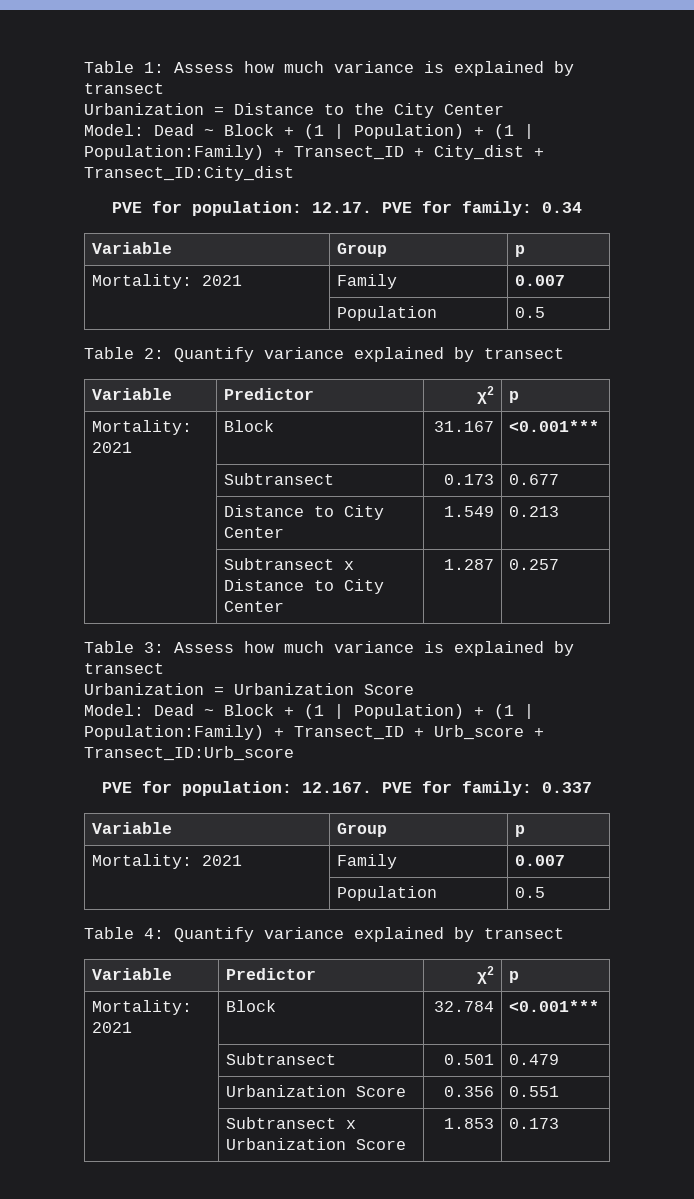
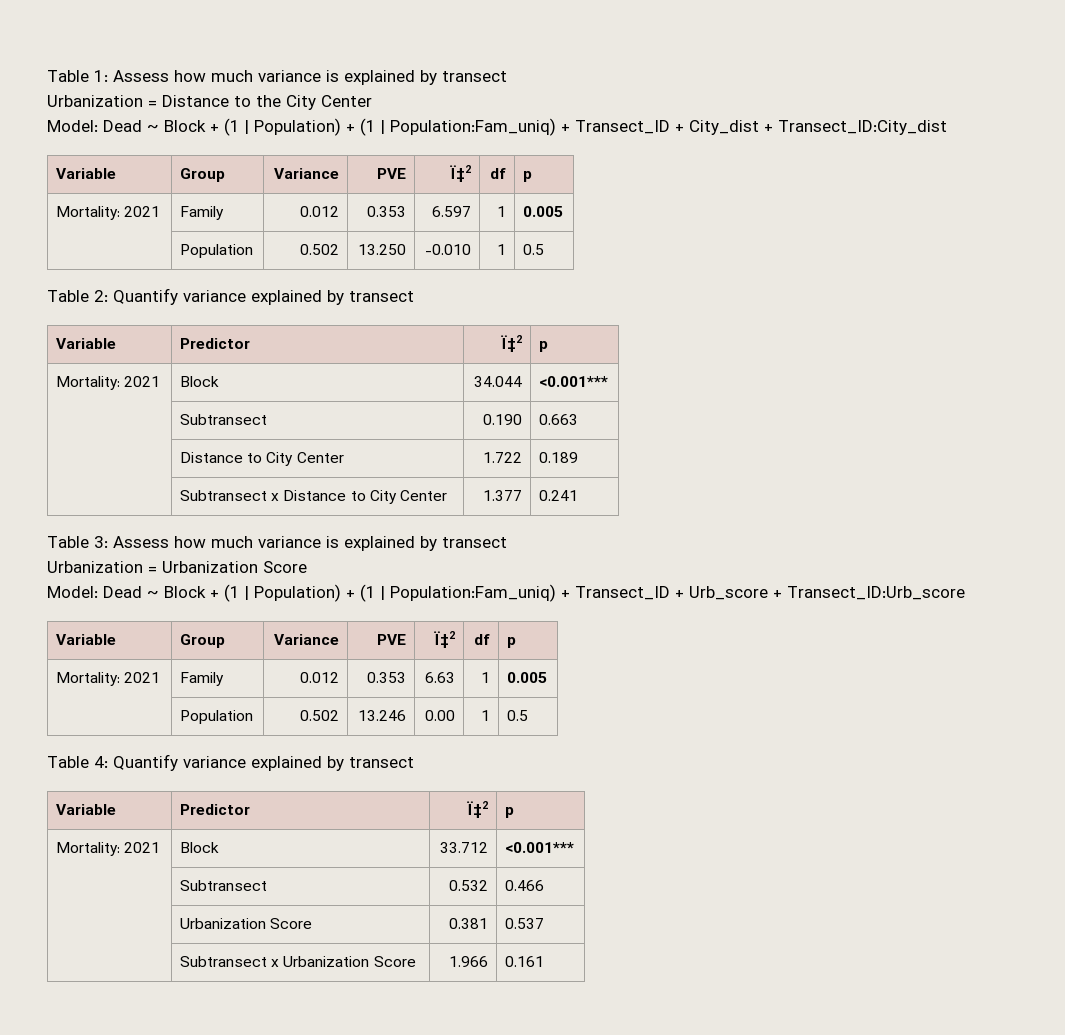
- Model: Dead ~ Block + (1 | Population) + (1 | Population:Family) + Transect_ID + City_dist + Transect_ID:City_dist
- PVE for population: 12.17. PVE for family: 0.34
- Variable | Group | p
- Mortality: 2021 | Family | 0.007
- | Population | 0.5
+ Model: Dead ~ Block + (1 | Population) + (1 | Population:Fam_uniq) + Transect_ID + City_dist + Transect_ID:City_dist
+ Variable | Group | Variance | PVE | Ï‡2 | df | p
+ Mortality: 2021 | Family | 0.012 | 0.353 | 6.597 | 1 | 0.005
+ | Population | 0.502 | 13.250 | -0.010 | 1 | 0.5
  Table 2: Quantify variance explained by transect
- Variable | Predictor | χ2 | p
- Mortality: 2021 | Block | 31.167 | <0.001***
- | Subtransect | 0.173 | 0.677
- | Distance to City Center | 1.549 | 0.213
+ Variable | Predictor | Ï‡2 | p
+ Mortality: 2021 | Block | 34.044 | <0.001***
+ | Subtransect | 0.190 | 0.663
+ | Distance to City Center | 1.722 | 0.189
- | Subtransect x Distance to City Center | 1.287 | 0.257
+ | Subtransect x Distance to City Center | 1.377 | 0.241
- Model: Dead ~ Block + (1 | Population) + (1 | Population:Family) + Transect_ID + Urb_score + Transect_ID:Urb_score
- PVE for population: 12.167. PVE for family: 0.337
- Variable | Group | p
- Mortality: 2021 | Family | 0.007
- | Population | 0.5
+ Model: Dead ~ Block + (1 | Population) + (1 | Population:Fam_uniq) + Transect_ID + Urb_score + Transect_ID:Urb_score
+ Variable | Group | Variance | PVE | Ï‡2 | df | p
+ Mortality: 2021 | Family | 0.012 | 0.353 | 6.63 | 1 | 0.005
+ | Population | 0.502 | 13.246 | 0.00 | 1 | 0.5
  Table 4: Quantify variance explained by transect
- Variable | Predictor | χ2 | p
- Mortality: 2021 | Block | 32.784 | <0.001***
- | Subtransect | 0.501 | 0.479
- | Urbanization Score | 0.356 | 0.551
+ Variable | Predictor | Ï‡2 | p
+ Mortality: 2021 | Block | 33.712 | <0.001***
+ | Subtransect | 0.532 | 0.466
+ | Urbanization Score | 0.381 | 0.537
- | Subtransect x Urbanization Score | 1.853 | 0.173
+ | Subtransect x Urbanization Score | 1.966 | 0.161

